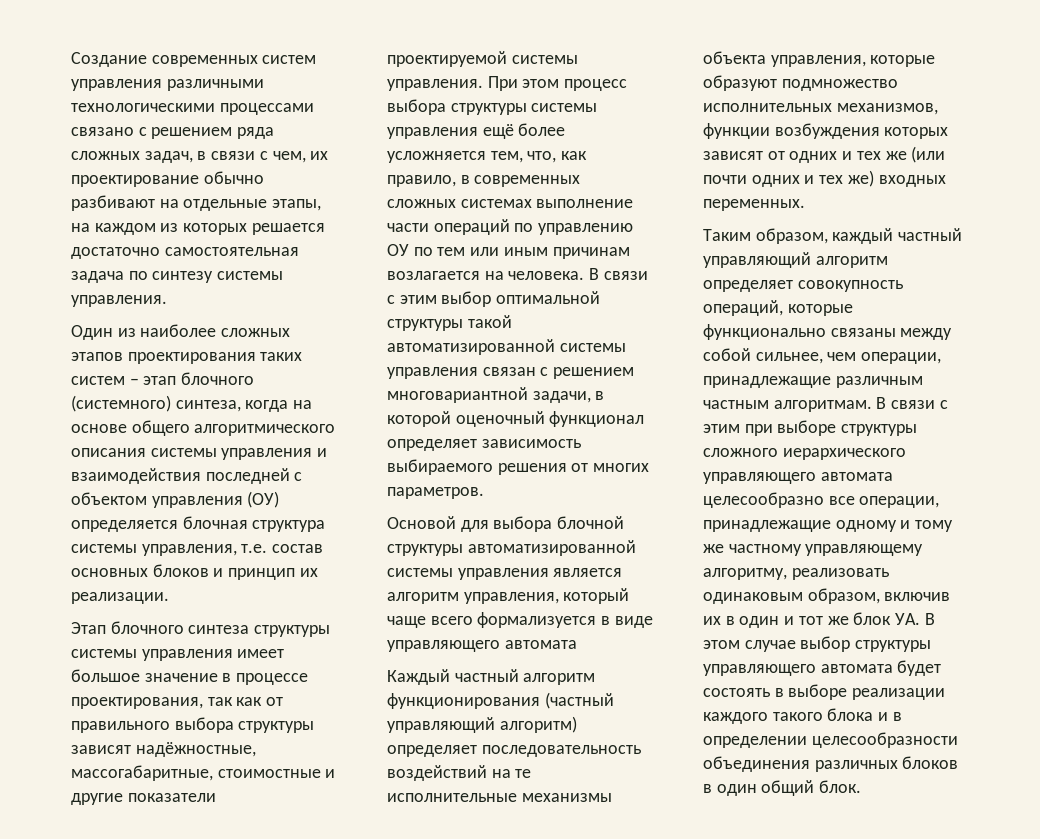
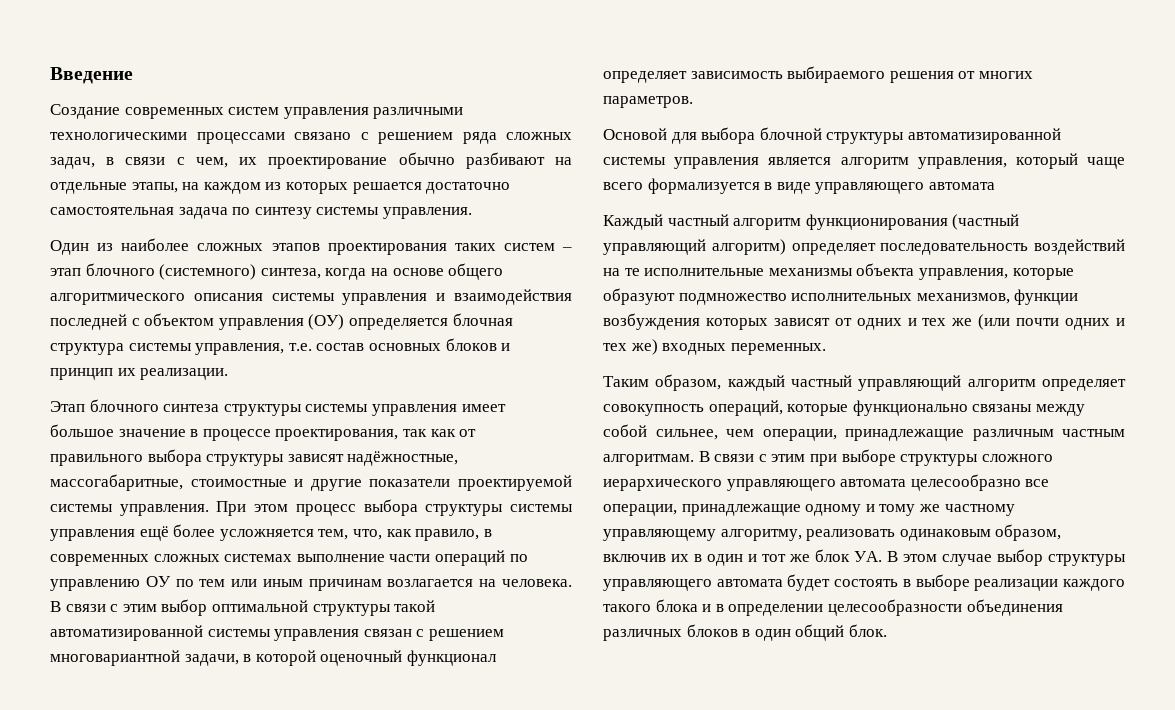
+ Введение

